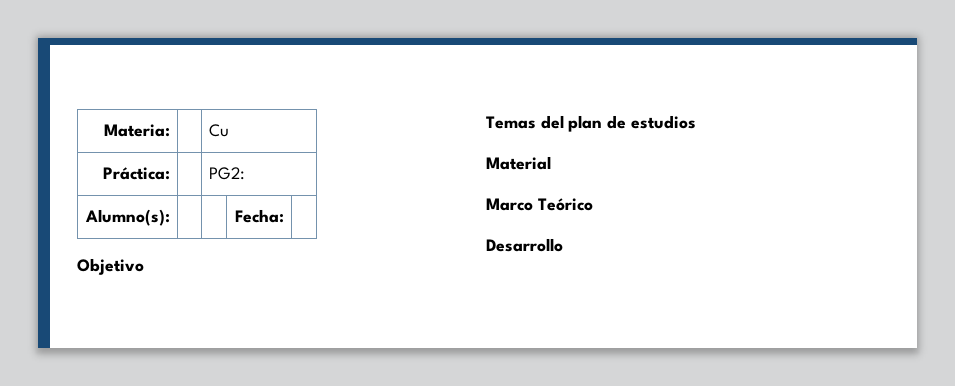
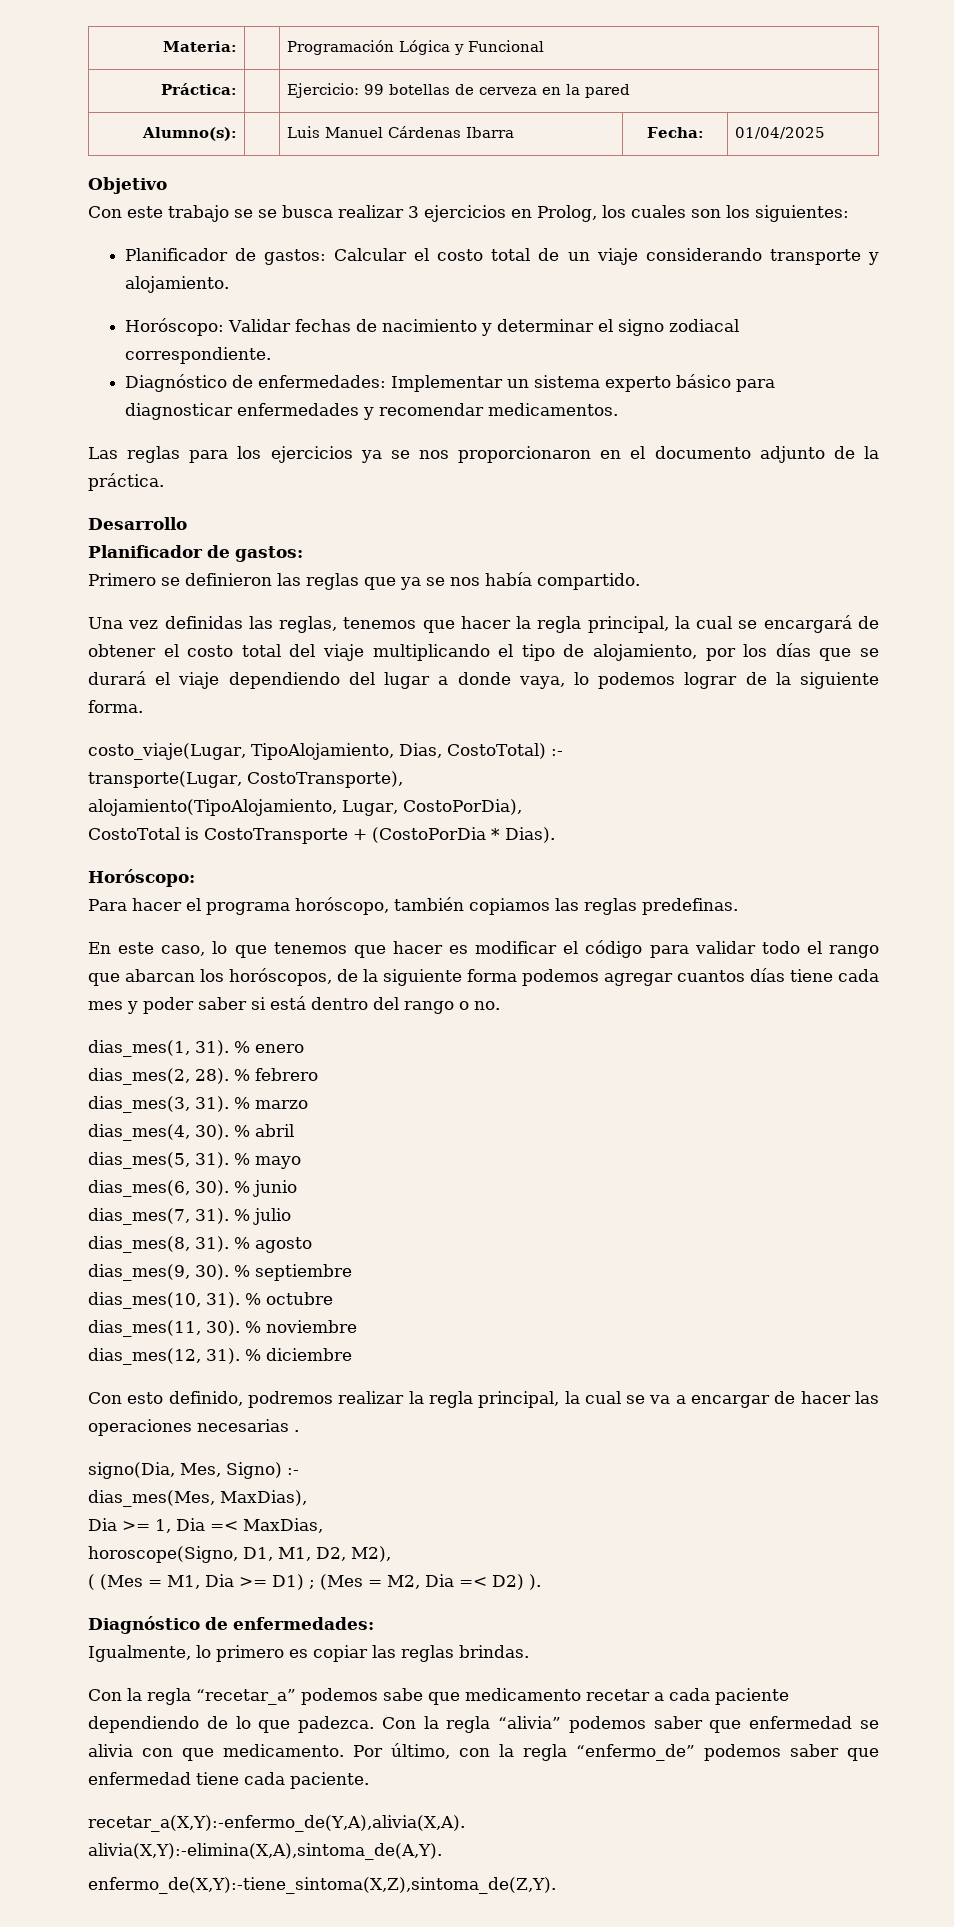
- Materia: | | Cu
- Práctica: | | PG2:
- Alumno(s): | | | Fecha: |
+ Materia: | | Programación Lógica y Funcional
+ Práctica: | | Ejercicio: 99 botellas de cerveza en la pared
+ Alumno(s): | | Luis Manuel Cárdenas Ibarra | Fecha: | 01/04/2025
- Temas del plan de estudios
- Material
- Marco Teórico
+ Con este trabajo se se busca realizar 3 ejercicios en Prolog, los cuales son los siguientes:
+ Planificador de gastos: Calcular el costo total de un viaje considerando transporte y alojamiento.
+ Horóscopo: Validar fechas de nacimiento y determinar el signo zodiacal correspondiente.
+ Diagnóstico de enfermedades: Implementar un sistema experto básico para diagnosticar enfermedades y recomendar medicamentos.
+ Las reglas para los ejercicios ya se nos proporcionaron en el documento adjunto de la práctica.
  Desarrollo
+ Planificador de gastos:
+ Primero se definieron las reglas que ya se nos había compartido.
+ Una vez definidas las reglas, tenemos que hacer la regla principal, la cual se encargará de obtener el costo total del viaje multiplicando el tipo de alojamiento, por los días que se durará el viaje dependiendo del lugar a donde vaya, lo podemos lograr de la siguiente forma.
+ costo_viaje(Lugar, TipoAlojamiento, Dias, CostoTotal) :-
+ transporte(Lugar, CostoTransporte),
+ alojamiento(TipoAlojamiento, Lugar, CostoPorDia),
+ CostoTotal is CostoTransporte + (CostoPorDia * Dias).
+ Horóscopo:
+ Para hacer el programa horóscopo, también copiamos las reglas predefinas.
+ En este caso, lo que tenemos que hacer es modificar el código para validar todo el rango que abarcan los horóscopos, de la siguiente forma podemos agregar cuantos días tiene cada mes y poder saber si está dentro del rango o no.
+ dias_mes(1, 31). % enero
+ dias_mes(2, 28). % febrero
+ dias_mes(3, 31). % marzo
+ dias_mes(4, 30). % abril
+ dias_mes(5, 31). % mayo
+ dias_mes(6, 30). % junio
+ dias_mes(7, 31). % julio
+ dias_mes(8, 31). % agosto
+ dias_mes(9, 30). % septiembre
+ dias_mes(10, 31). % octubre
+ dias_mes(11, 30). % noviembre
+ dias_mes(12, 31). % diciembre
+ Con esto definido, podremos realizar la regla principal, la cual se va a encargar de hacer las operaciones necesarias .
+ signo(Dia, Mes, Signo) :-
+ dias_mes(Mes, MaxDias),
+ Dia >= 1, Dia =< MaxDias,
+ horoscope(Signo, D1, M1, D2, M2),
+ ( (Mes = M1, Dia >= D1) ; (Mes = M2, Dia =< D2) ).
+ Diagnóstico de enfermedades:
+ Igualmente, lo primero es copiar las reglas brindas.
+ Con la regla “recetar_a” podemos sabe que medicamento recetar a cada paciente dependiendo de lo que padezca. Con la regla “alivia” podemos saber que enfermedad se alivia con que medicamento. Por último, con la regla “enfermo_de” podemos saber que enfermedad tiene cada paciente.
+ recetar_a(X,Y):-enfermo_de(Y,A),alivia(X,A).
+ alivia(X,Y):-elimina(X,A),sintoma_de(A,Y).
+ enfermo_de(X,Y):-tiene_sintoma(X,Z),sintoma_de(Z,Y).

